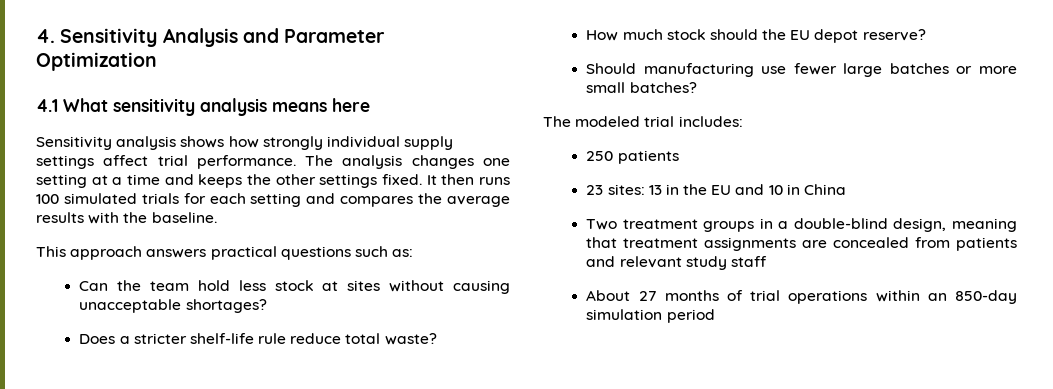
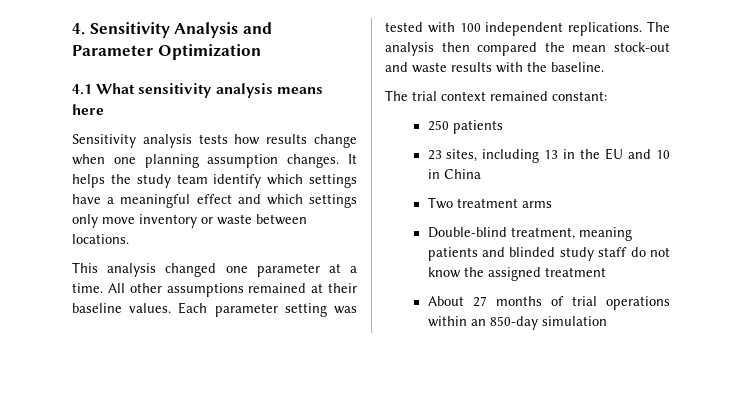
- Sensitivity analysis shows how strongly individual supply settings affect trial performance. The analysis changes one setting at a time and keeps the other settings fixed. It then runs 100 simulated trials for each setting and compares the average results with the baseline.
- This approach answers practical questions such as:
- Can the team hold less stock at sites without causing unacceptable shortages?
- Does a stricter shelf-life rule reduce total waste?
- How much stock should the EU depot reserve?
- Should manufacturing use fewer large batches or more small batches?
- The modeled trial includes:
+ Sensitivity analysis tests how results change when one planning assumption changes. It helps the study team identify which settings have a meaningful effect and which settings only move inventory or waste between locations.
+ This analysis changed one parameter at a time. All other assumptions remained at their baseline values. Each parameter setting was tested with 100 independent replications. The analysis then compared the mean stock-out and waste results with the baseline.
+ The trial context remained constant:
- 23 sites: 13 in the EU and 10 in China
+ 23 sites, including 13 in the EU and 10 in China
- Two treatment groups in a double-blind design, meaning that treatment assignments are concealed from patients and relevant study staff
+ Two treatment arms
+ Double-blind treatment, meaning patients and blinded study staff do not know the assigned treatment
- About 27 months of trial operations within an 850-day simulation period
+ About 27 months of trial operations within an 850-day simulation

